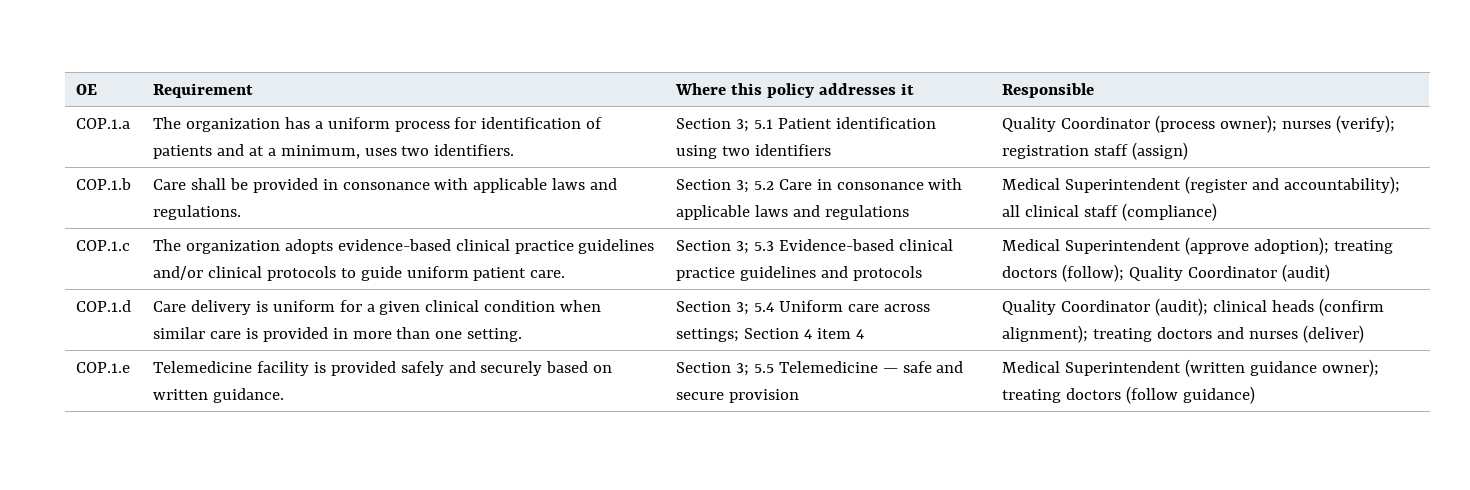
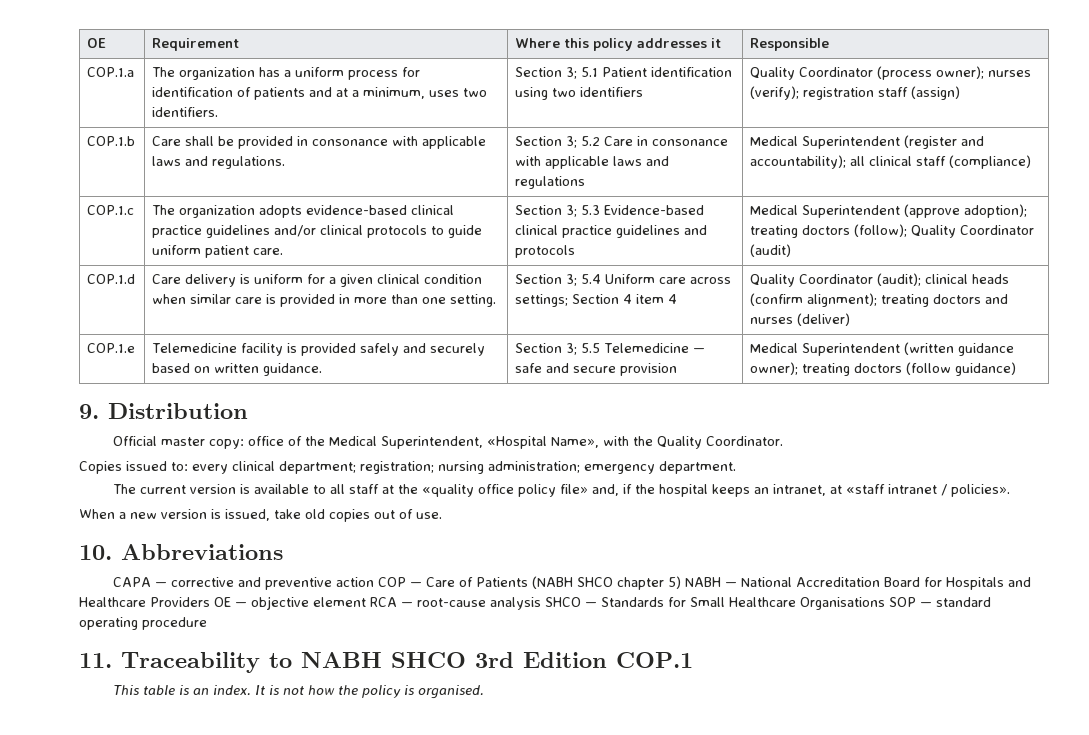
+ 9. Distribution
+ Official master copy: office of the Medical Superintendent, «Hospital Name», with the Quality Coordinator.
+ Copies issued to: every clinical department; registration; nursing administration; emergency department.
+ The current version is available to all staff at the «quality office policy file» and, if the hospital keeps an intranet, at «staff intranet / policies».
+ When a new version is issued, take old copies out of use.
+ 10. Abbreviations
+ CAPA — corrective and preventive action COP — Care of Patients (NABH SHCO chapter 5) NABH — National Accreditation Board for Hospitals and Healthcare Providers OE — objective element RCA — root-cause analysis SHCO — Standards for Small Healthcare Organisations SOP — standard operating procedure
+ 11. Traceability to NABH SHCO 3rd Edition COP.1
+ This table is an index. It is not how the policy is organised.

